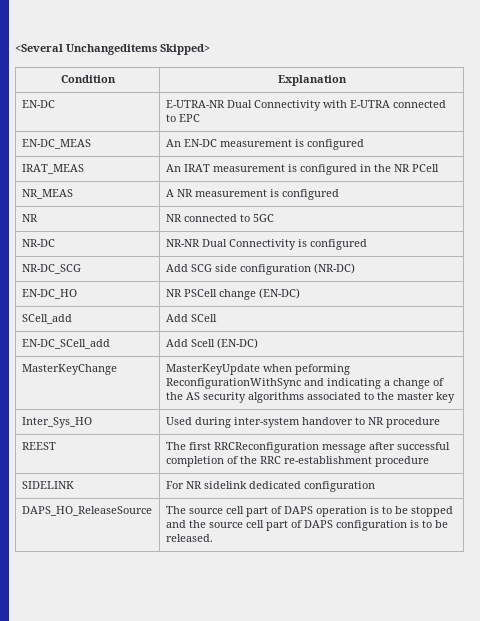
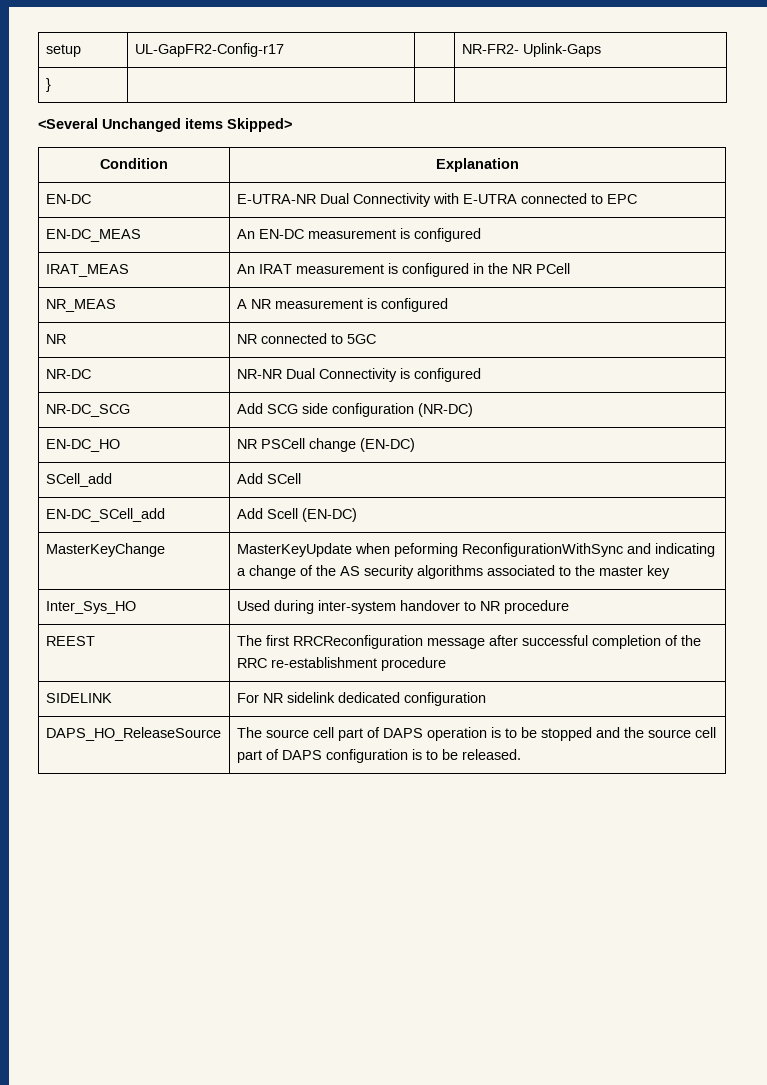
- <Several Unchangeditems Skipped>
+ setup | UL-GapFR2-Config-r17 | | NR-FR2- Uplink-Gaps
+ } | | |
+ <Several Unchanged items Skipped>

